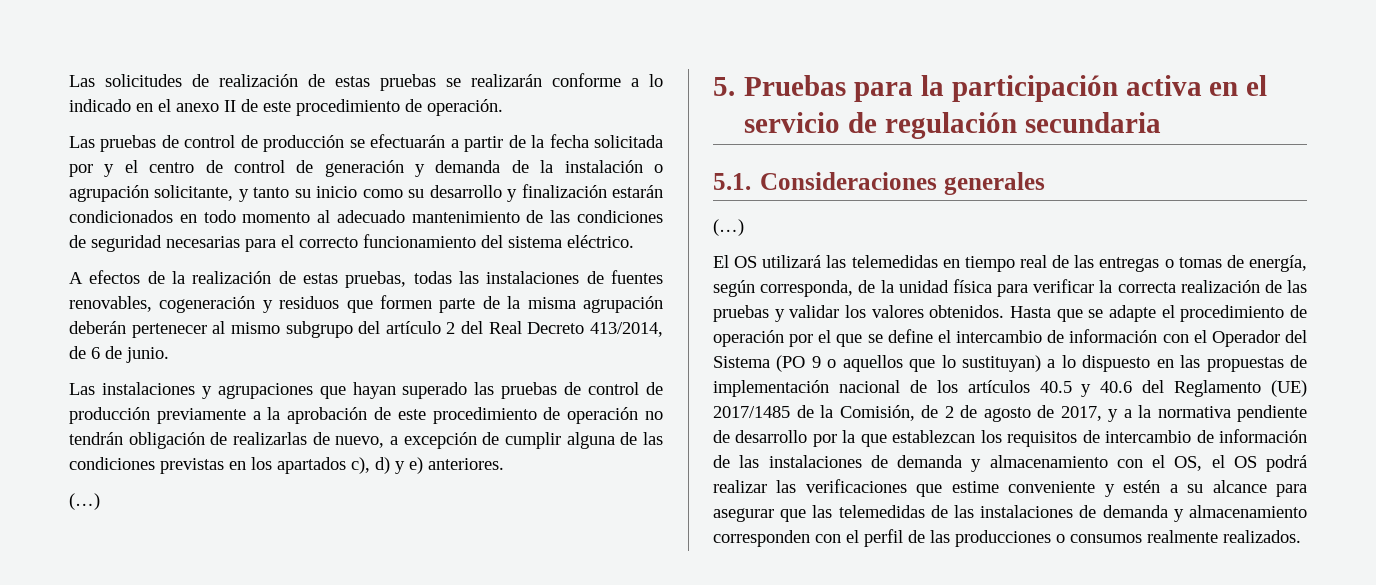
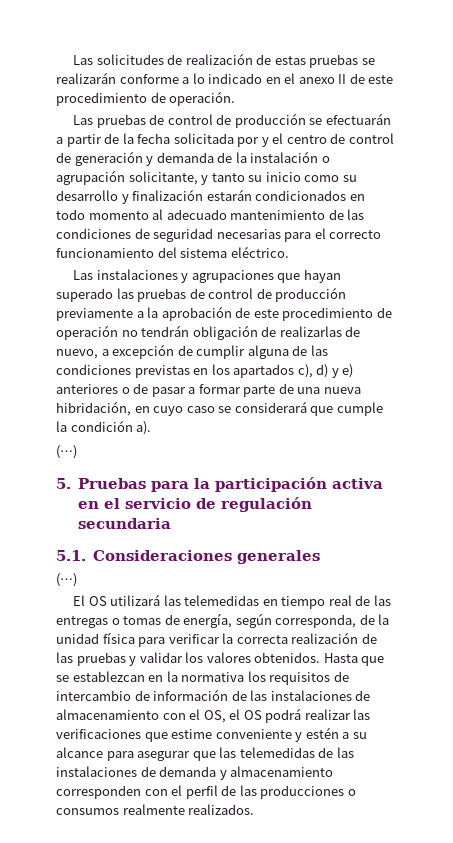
- A efectos de la realización de estas pruebas, todas las instalaciones de fuentes renovables, cogeneración y residuos que formen parte de la misma agrupación deberán pertenecer al mismo subgrupo del artículo 2 del Real Decreto 413/2014, de 6 de junio.
- Las instalaciones y agrupaciones que hayan superado las pruebas de control de producción previamente a la aprobación de este procedimiento de operación no tendrán obligación de realizarlas de nuevo, a excepción de cumplir alguna de las condiciones previstas en los apartados c), d) y e) anteriores.
+ Las instalaciones y agrupaciones que hayan superado las pruebas de control de producción previamente a la aprobación de este procedimiento de operación no tendrán obligación de realizarlas de nuevo, a excepción de cumplir alguna de las condiciones previstas en los apartados c), d) y e) anteriores o de pasar a formar parte de una nueva hibridación, en cuyo caso se considerará que cumple la condición a).
- Hasta que se adapte el procedimiento de operación por el que se define el intercambio de información con el Operador del Sistema (PO 9 o aquellos que lo sustituyan) a lo dispuesto en las propuestas de implementación nacional de los artículos 40.5 y 40.6 del Reglamento (UE) 2017/1485 de la Comisión, de 2 de agosto de 2017, y a la normativa pendiente de desarrollo por la que establezcan los requisitos de intercambio de información de las instalaciones de demanda y almacenamiento con el OS, el OS podrá realizar las verificaciones que estime conveniente y estén a su alcance para asegurar que las telemedidas de las instalaciones de demanda y almacenamiento corresponden con el perfil de las producciones o consumos realmente realizados.
+ Hasta que se establezcan en la normativa los requisitos de intercambio de información de las instalaciones de almacenamiento con el OS, el OS podrá realizar las verificaciones que estime conveniente y estén a su alcance para asegurar que las telemedidas de las instalaciones de demanda y almacenamiento corresponden con el perfil de las producciones o consumos realmente realizados.

